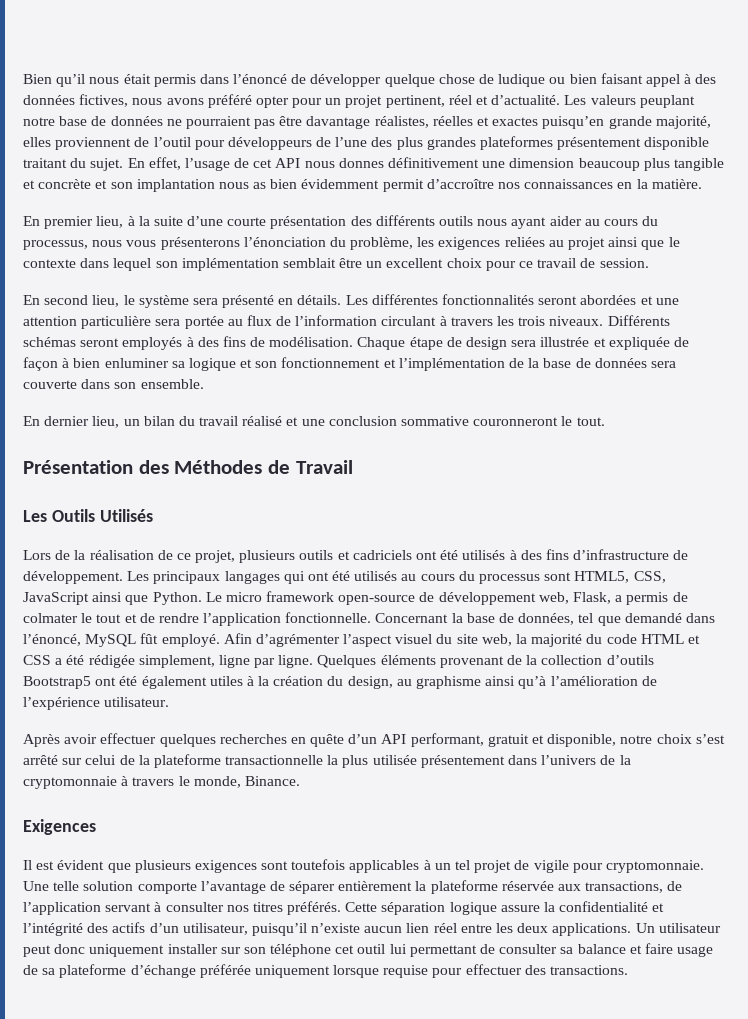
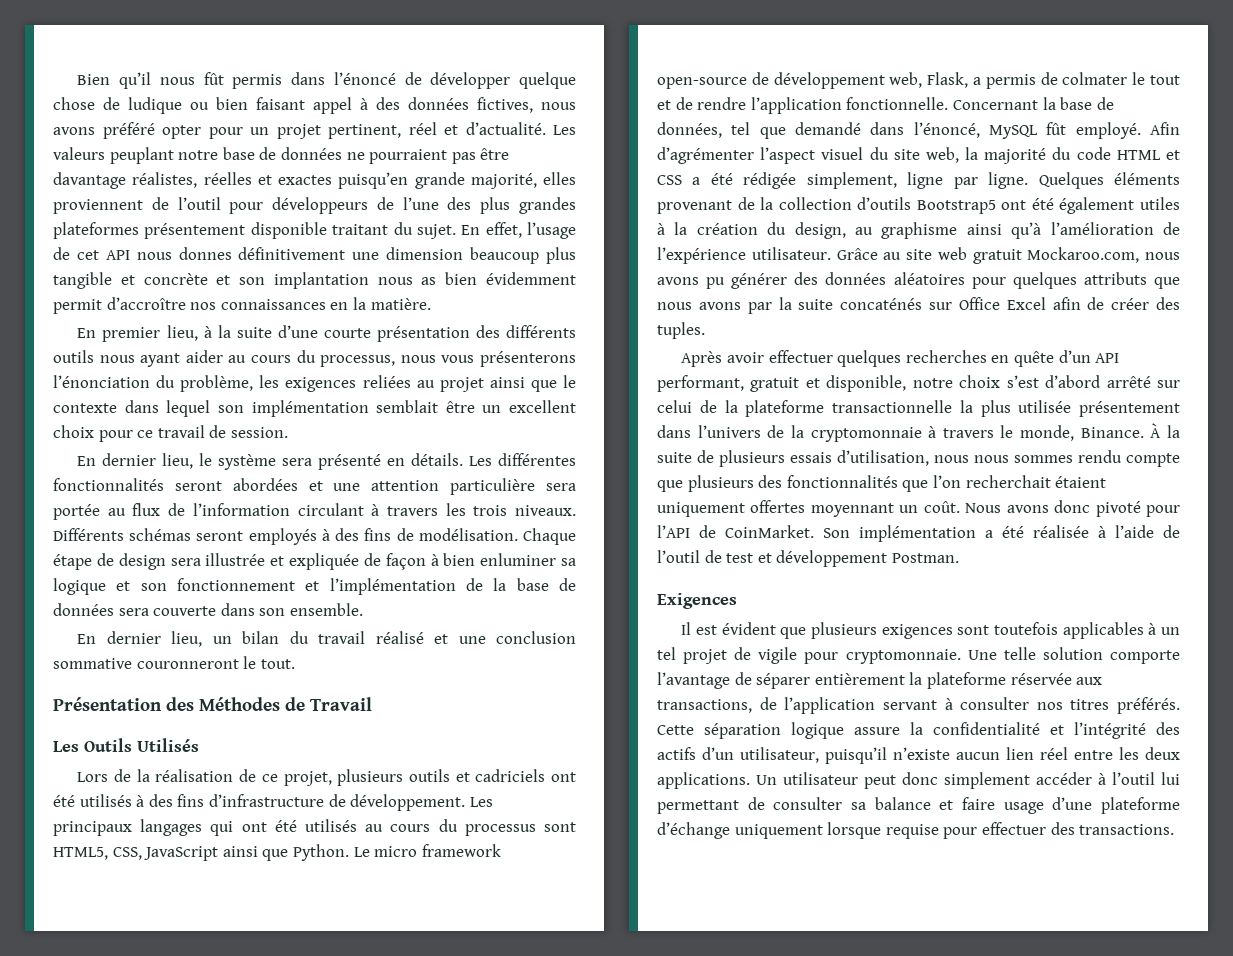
- Bien qu’il nous était permis dans l’énoncé de développer quelque chose de ludique ou bien faisant appel à des données fictives, nous avons préféré opter pour un projet pertinent, réel et d’actualité.
+ Bien qu’il nous fût permis dans l’énoncé de développer quelque chose de ludique ou bien faisant appel à des données fictives, nous avons préféré opter pour un projet pertinent, réel et d’actualité.
- En second lieu, le système sera présenté en détails.
+ En dernier lieu, le système sera présenté en détails.
+ Grâce au site web gratuit Mockaroo.com, nous avons pu générer des données aléatoires pour quelques attributs que nous avons par la suite concaténés sur Office Excel afin de créer des tuples.
- Après avoir effectuer quelques recherches en quête d’un API performant, gratuit et disponible, notre choix s’est arrêté sur celui de la plateforme transactionnelle la plus utilisée présentement dans l’univers de la cryptomonnaie à travers le monde, Binance.
+ Après avoir effectuer quelques recherches en quête d’un API performant, gratuit et disponible, notre choix s’est d’abord arrêté sur celui de la plateforme transactionnelle la plus utilisée présentement dans l’univers de la cryptomonnaie à travers le monde, Binance. À la suite de plusieurs essais d’utilisation, nous nous sommes rendu compte que plusieurs des fonctionnalités que l’on recherchait étaient uniquement offertes moyennant un coût. Nous avons donc pivoté pour l’API de CoinMarket. Son implémentation a été réalisée à l’aide de l’outil de test et développement Postman.
- Un utilisateur peut donc uniquement installer sur son téléphone cet outil lui permettant de consulter sa balance et faire usage de sa plateforme d’échange préférée uniquement lorsque requise pour effectuer des transactions.
+ Un utilisateur peut donc simplement accéder à l’outil lui permettant de consulter sa balance et faire usage d’une plateforme d’échange uniquement lorsque requise pour effectuer des transactions.

